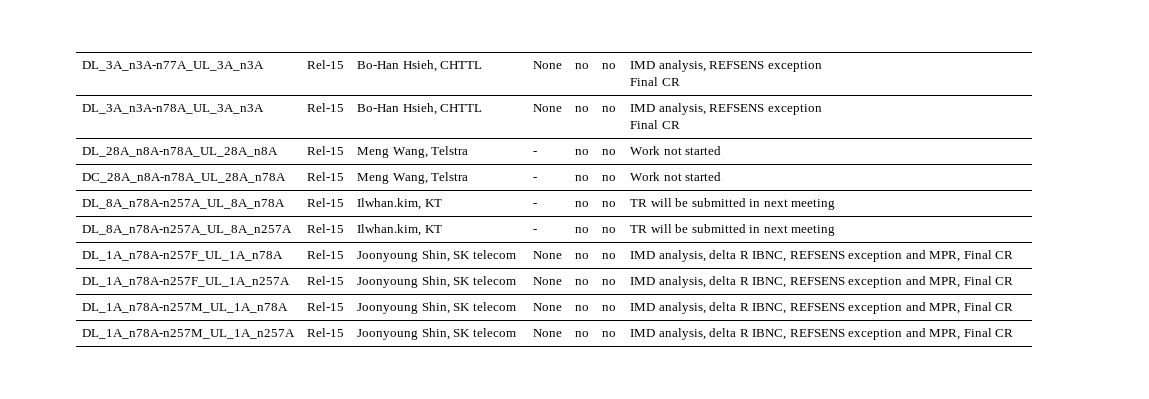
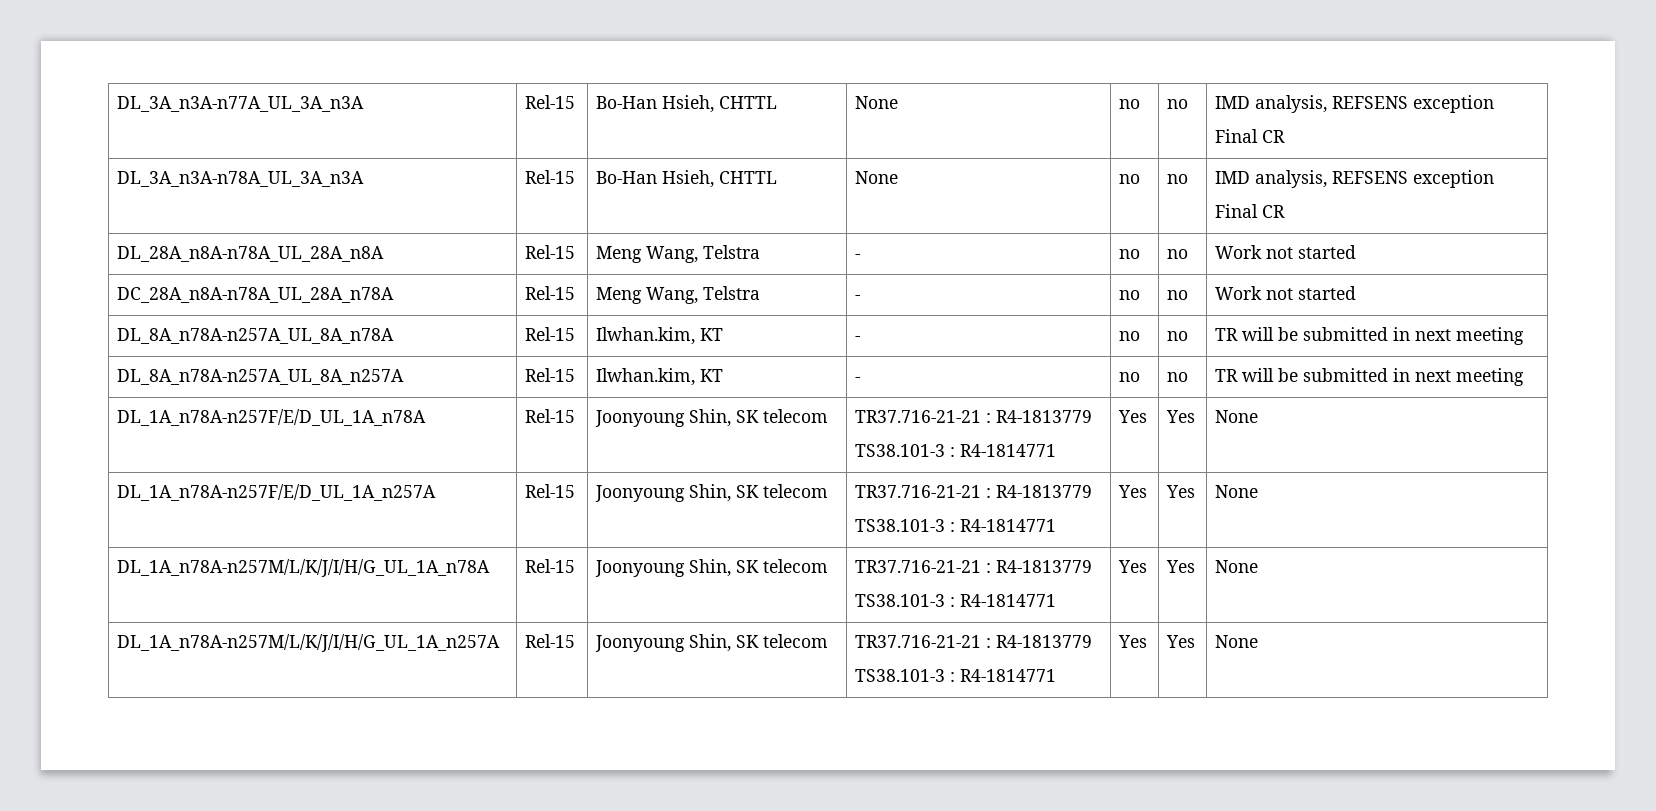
- DL_1A_n78A-n257F_UL_1A_n78A | Rel-15 | Joonyoung Shin, SK telecom | None | no | no | IMD analysis, delta R IBNC, REFSENS exception and MPR, Final CR
- DL_1A_n78A-n257F_UL_1A_n257A | Rel-15 | Joonyoung Shin, SK telecom | None | no | no | IMD analysis, delta R IBNC, REFSENS exception and MPR, Final CR
- DL_1A_n78A-n257M_UL_1A_n78A | Rel-15 | Joonyoung Shin, SK telecom | None | no | no | IMD analysis, delta R IBNC, REFSENS exception and MPR, Final CR
- DL_1A_n78A-n257M_UL_1A_n257A | Rel-15 | Joonyoung Shin, SK telecom | None | no | no | IMD analysis, delta R IBNC, REFSENS exception and MPR, Final CR
+ DL_1A_n78A-n257F/E/D_UL_1A_n78A | Rel-15 | Joonyoung Shin, SK telecom | TR37.716-21-21 : R4-1813779
+ TS38.101-3 : R4-1814771 | Yes | Yes | None
+ DL_1A_n78A-n257F/E/D_UL_1A_n257A | Rel-15 | Joonyoung Shin, SK telecom | TR37.716-21-21 : R4-1813779
+ TS38.101-3 : R4-1814771 | Yes | Yes | None
+ DL_1A_n78A-n257M/L/K/J/I/H/G_UL_1A_n78A | Rel-15 | Joonyoung Shin, SK telecom | TR37.716-21-21 : R4-1813779
+ TS38.101-3 : R4-1814771 | Yes | Yes | None
+ DL_1A_n78A-n257M/L/K/J/I/H/G_UL_1A_n257A | Rel-15 | Joonyoung Shin, SK telecom | TR37.716-21-21 : R4-1813779
+ TS38.101-3 : R4-1814771 | Yes | Yes | None

